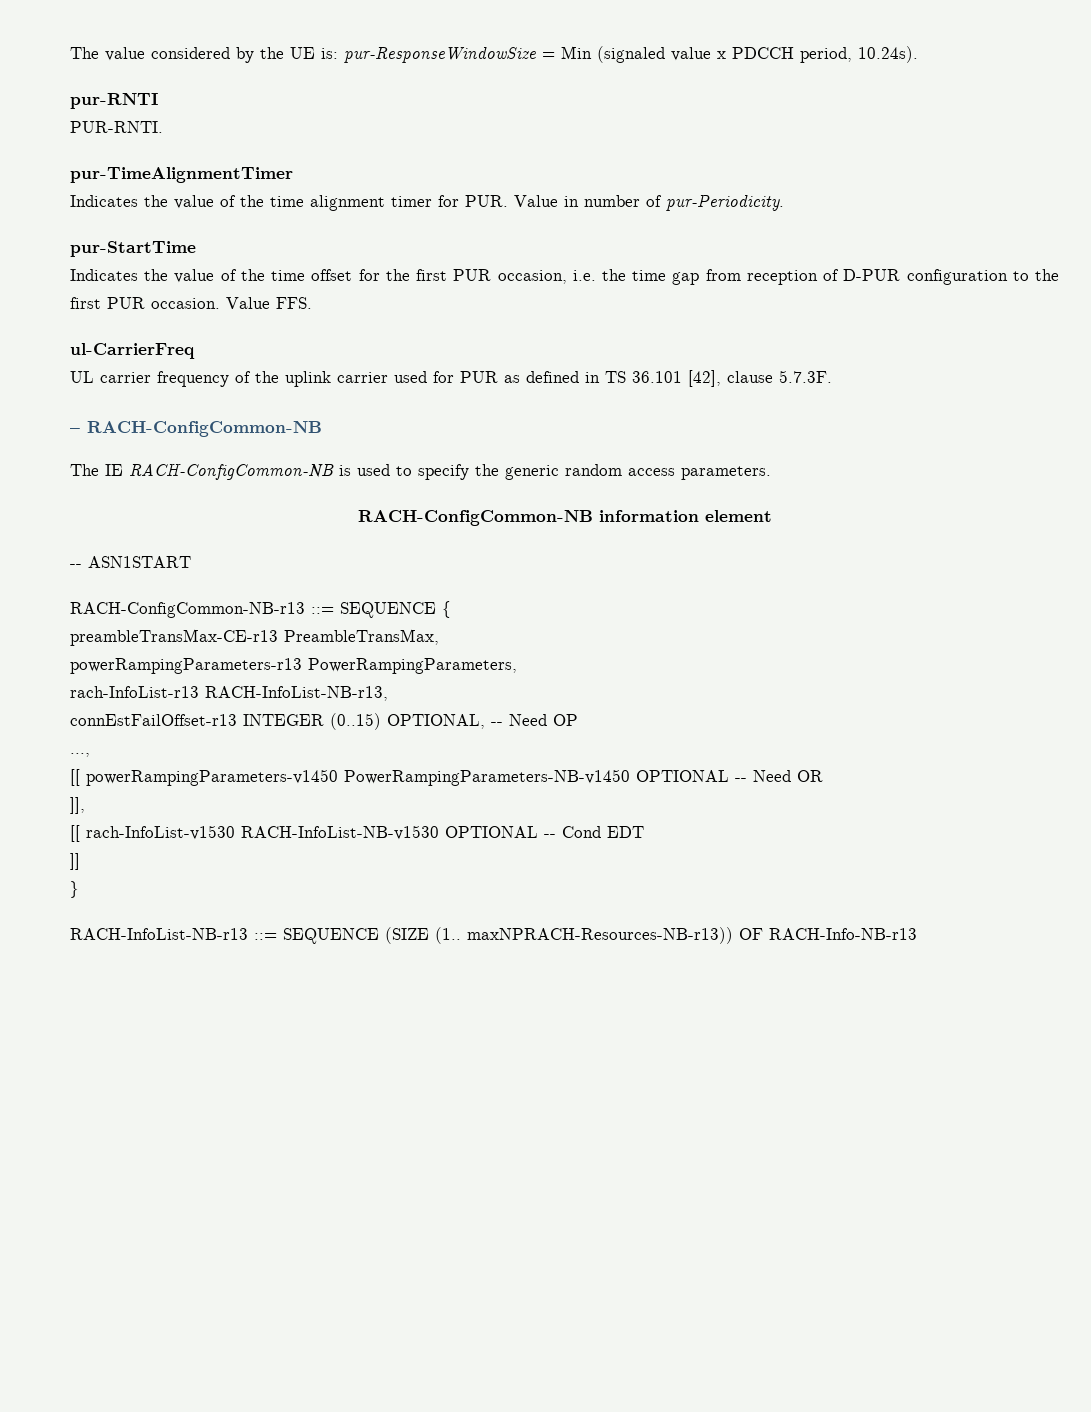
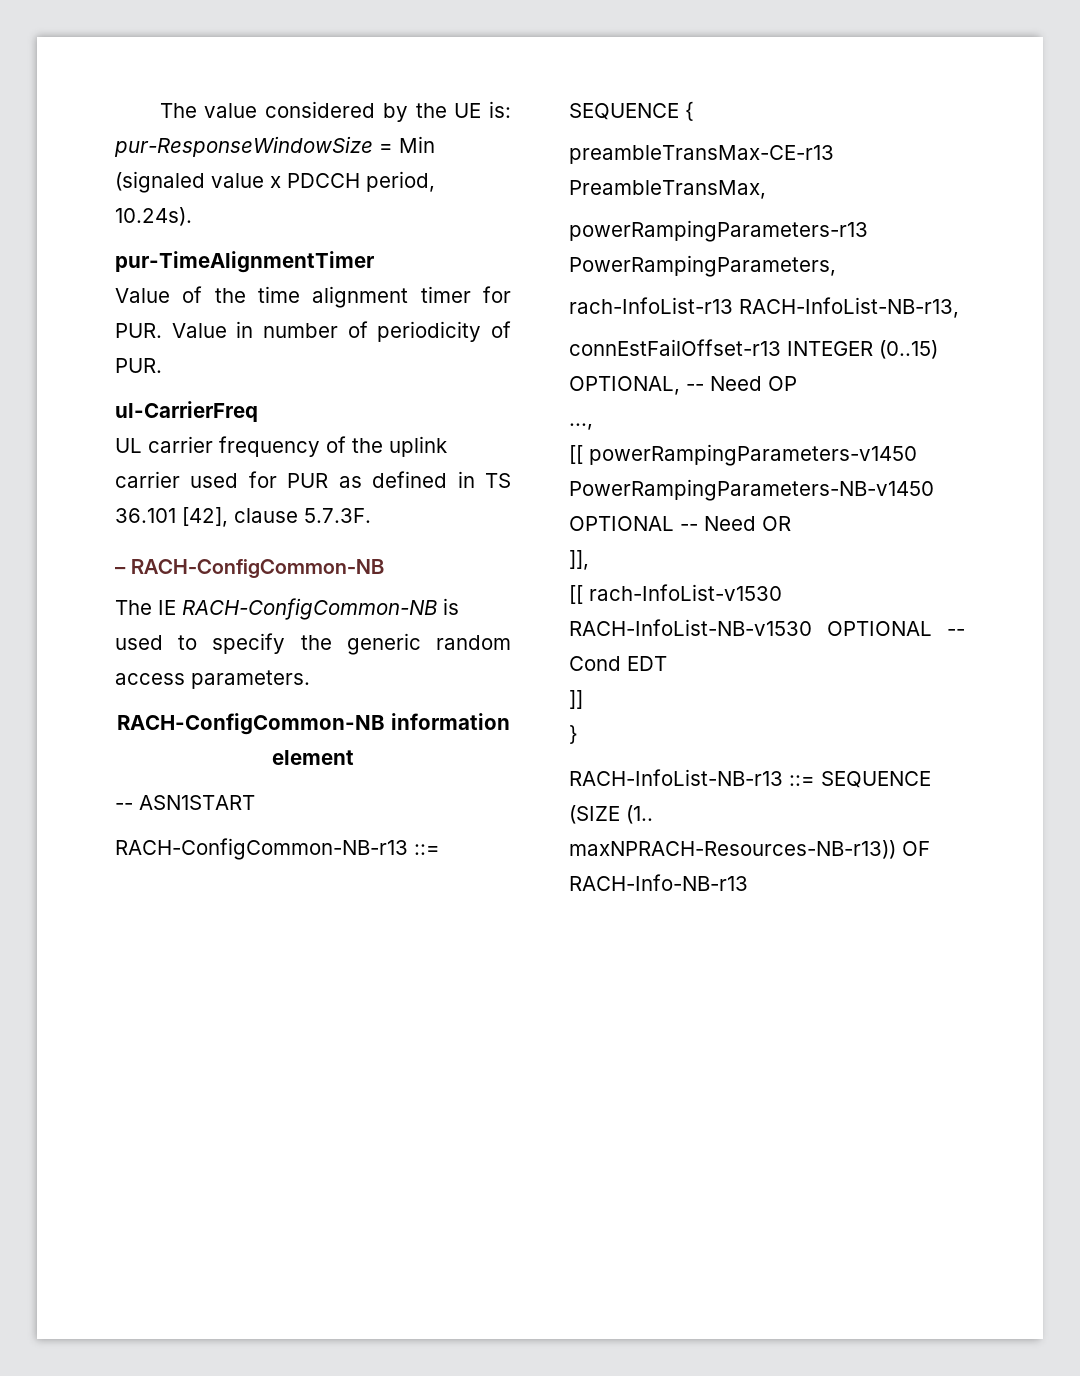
- pur-RNTI
- PUR-RNTI.
- Indicates the value of the time alignment timer for PUR. Value in number of pur-Periodicity.
- pur-StartTime
- Indicates the value of the time offset for the first PUR occasion, i.e. the time gap from reception of D-PUR configuration to the first PUR occasion. Value FFS.
+ Value of the time alignment timer for PUR. Value in number of periodicity of PUR.

